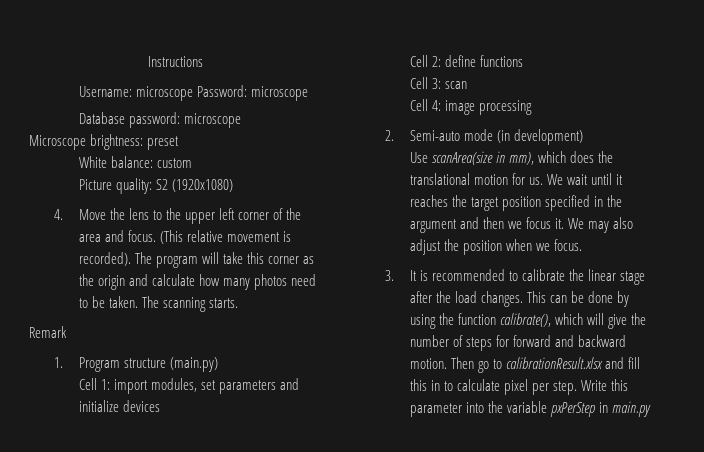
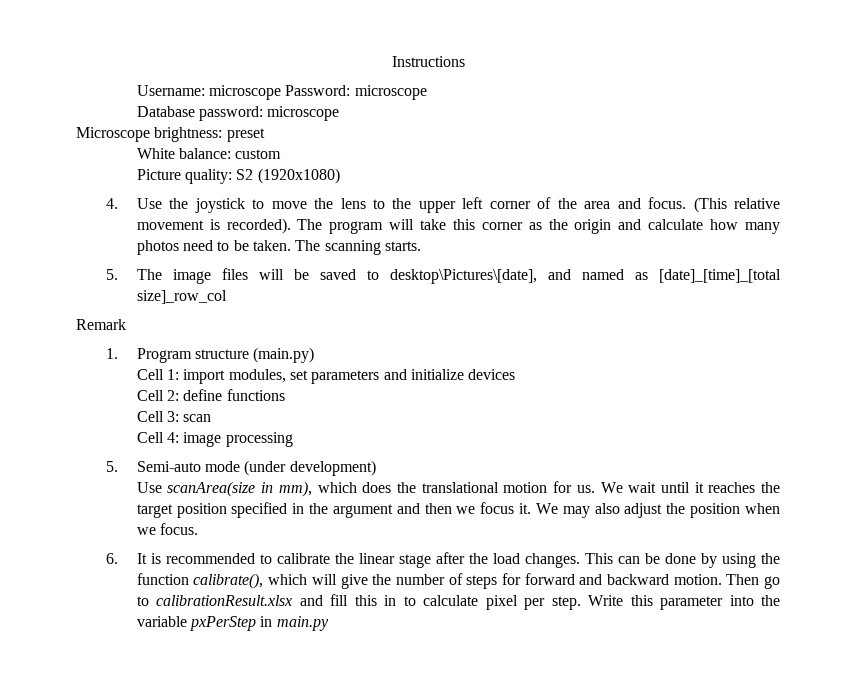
- 4. Move the lens to the upper left corner of the area and focus.
+ 4. Use the joystick to move the lens to the upper left corner of the area and focus.
+ 5. The image files will be saved to desktop\Pictures\[date], and named as [date]_[time]_[total size]_row_col
- 2. Semi-auto mode (in development)
+ 5. Semi-auto mode (under development)
- 3. It is recommended to calibrate the linear stage after the load changes.
+ 6. It is recommended to calibrate the linear stage after the load changes.

